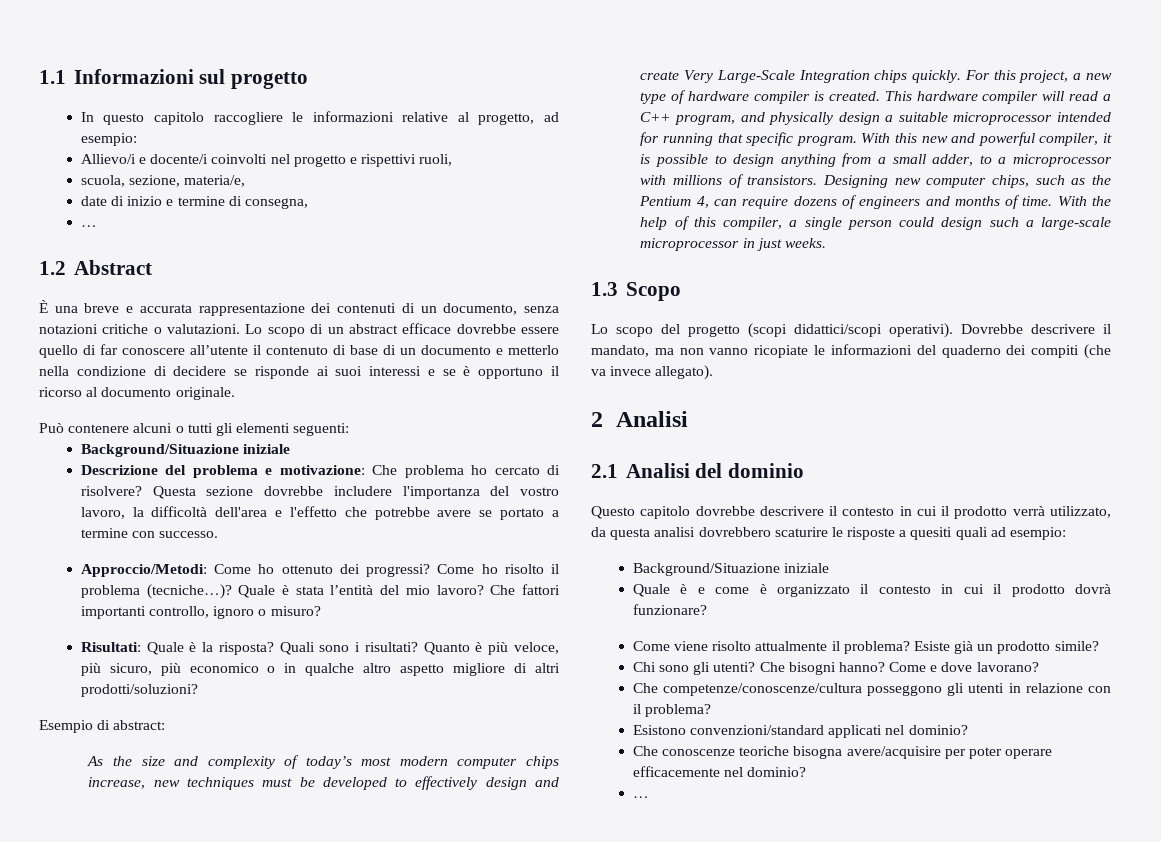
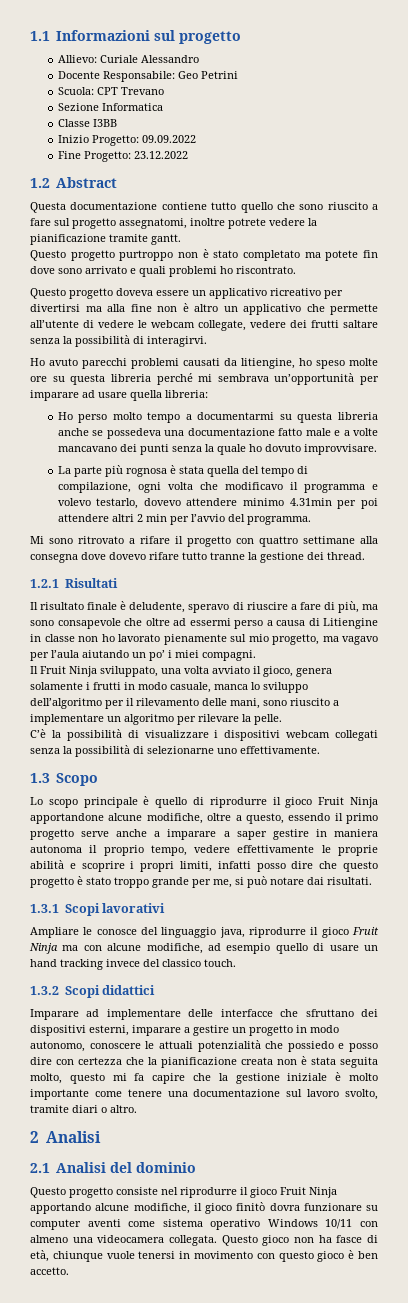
- In questo capitolo raccogliere le informazioni relative al progetto, ad esempio:
- Allievo/i e docente/i coinvolti nel progetto e rispettivi ruoli,
- scuola, sezione, materia/e,
- date di inizio e termine di consegna,
- …
+ Allievo: Curiale Alessandro
+ Docente Responsabile: Geo Petrini
+ Scuola: CPT Trevano
+ Sezione Informatica
+ Classe I3BB
+ Inizio Progetto: 09.09.2022
+ Fine Progetto: 23.12.2022
  1.2 Abstract
- È una breve e accurata rappresentazione dei contenuti di un documento, senza notazioni critiche o valutazioni. Lo scopo di un abstract efficace dovrebbe essere quello di far conoscere all’utente il contenuto di base di un documento e metterlo nella condizione di decidere se risponde ai suoi interessi e se è opportuno il ricorso al documento originale.
- Può contenere alcuni o tutti gli elementi seguenti:
- Background/Situazione iniziale
- Descrizione del problema e motivazione: Che problema ho cercato di risolvere? Questa sezione dovrebbe includere l'importanza del vostro lavoro, la difficoltà dell'area e l'effetto che potrebbe avere se portato a termine con successo.
- Approccio/Metodi: Come ho ottenuto dei progressi? Come ho risolto il problema (tecniche…)? Quale è stata l’entità del mio lavoro? Che fattori importanti controllo, ignoro o misuro?
- Risultati: Quale è la risposta? Quali sono i risultati? Quanto è più veloce, più sicuro, più economico o in qualche altro aspetto migliore di altri prodotti/soluzioni?
- Esempio di abstract:
- As the size and complexity of today’s most modern computer chips increase, new techniques must be developed to effectively design and create Very Large-Scale Integration chips quickly. For this project, a new type of hardware compiler is created. This hardware compiler will read a C++ program, and physically design a suitable microprocessor intended for running that specific program. With this new and powerful compiler, it is possible to design anything from a small adder, to a microprocessor with millions of transistors. Designing new computer chips, such as the Pentium 4, can require dozens of engineers and months of time. With the help of this compiler, a single person could design such a large-scale microprocessor in just weeks.
+ Questa documentazione contiene tutto quello che sono riuscito a fare sul progetto assegnatomi, inoltre potrete vedere la pianificazione tramite gantt.
+ Questo progetto purtroppo non è stato completato ma potete fin dove sono arrivato e quali problemi ho riscontrato.
+ Questo progetto doveva essere un applicativo ricreativo per divertirsi ma alla fine non è altro un applicativo che permette all’utente di vedere le webcam collegate, vedere dei frutti saltare senza la possibilità di interagirvi.
+ Ho avuto parecchi problemi causati da litiengine, ho speso molte ore su questa libreria perché mi sembrava un’opportunità per imparare ad usare quella libreria:
+ Ho perso molto tempo a documentarmi su questa libreria anche se possedeva una documentazione fatto male e a volte mancavano dei punti senza la quale ho dovuto improvvisare.
+ La parte più rognosa è stata quella del tempo di compilazione, ogni volta che modificavo il programma e volevo testarlo, dovevo attendere minimo 4.31min per poi attendere altri 2 min per l’avvio del programma.
+ Mi sono ritrovato a rifare il progetto con quattro settimane alla consegna dove dovevo rifare tutto tranne la gestione dei thread.
+ 1.2.1 Risultati
+ Il risultato finale è deludente, speravo di riuscire a fare di più, ma sono consapevole che oltre ad essermi perso a causa di Litiengine in classe non ho lavorato pienamente sul mio progetto, ma vagavo per l’aula aiutando un po’ i miei compagni.
+ Il Fruit Ninja sviluppato, una volta avviato il gioco, genera solamente i frutti in modo casuale, manca lo sviluppo dell’algoritmo per il rilevamento delle mani, sono riuscito a implementare un algoritmo per rilevare la pelle.
+ C’è la possibilità di visualizzare i dispositivi webcam collegati senza la possibilità di selezionarne uno effettivamente.
  1.3 Scopo
- Lo scopo del progetto (scopi didattici/scopi operativi). Dovrebbe descrivere il mandato, ma non vanno ricopiate le informazioni del quaderno dei compiti (che va invece allegato).
+ Lo scopo principale è quello di riprodurre il gioco Fruit Ninja apportandone alcune modifiche, oltre a questo, essendo il primo progetto serve anche a imparare a saper gestire in maniera autonoma il proprio tempo, vedere effettivamente le proprie abilità e scoprire i propri limiti, infatti posso dire che questo progetto è stato troppo grande per me, si può notare dai risultati.
+ 1.3.1 Scopi lavorativi
+ Ampliare le conosce del linguaggio java, riprodurre il gioco Fruit Ninja ma con alcune modifiche, ad esempio quello di usare un hand tracking invece del classico touch.
+ 1.3.2 Scopi didattici
+ Imparare ad implementare delle interfacce che sfruttano dei dispositivi esterni, imparare a gestire un progetto in modo autonomo, conoscere le attuali potenzialità che possiedo e posso dire con certezza che la pianificazione creata non è stata seguita molto, questo mi fa capire che la gestione iniziale è molto importante come tenere una documentazione sul lavoro svolto, tramite diari o altro.
- Questo capitolo dovrebbe descrivere il contesto in cui il prodotto verrà utilizzato, da questa analisi dovrebbero scaturire le risposte a quesiti quali ad esempio:
- Background/Situazione iniziale
- Quale è e come è organizzato il contesto in cui il prodotto dovrà funzionare?
- Come viene risolto attualmente il problema? Esiste già un prodotto simile?
- Chi sono gli utenti? Che bisogni hanno? Come e dove lavorano?
- Che competenze/conoscenze/cultura posseggono gli utenti in relazione con il problema?
- Esistono convenzioni/standard applicati nel dominio?
- Che conoscenze teoriche bisogna avere/acquisire per poter operare efficacemente nel dominio?
- …
+ Questo progetto consiste nel riprodurre il gioco Fruit Ninja apportando alcune modifiche, il gioco finitò dovra funzionare su computer aventi come sistema operativo Windows 10/11 con almeno una videocamera collegata. Questo gioco non ha fasce di età, chiunque vuole tenersi in movimento con questo gioco è ben accetto.

